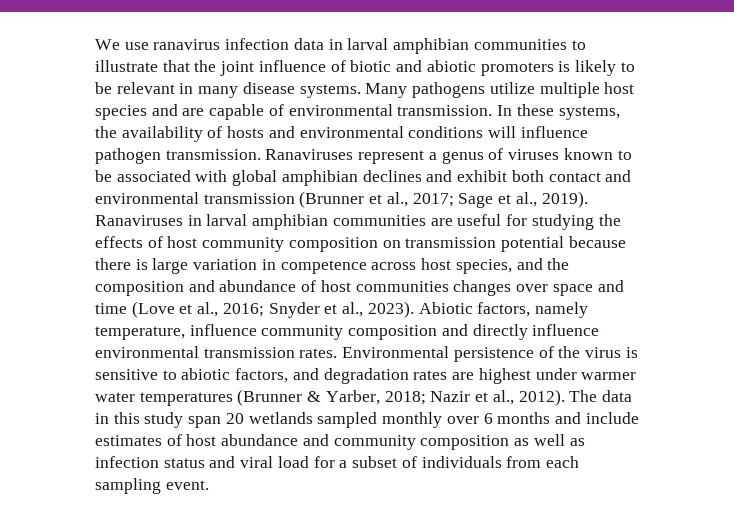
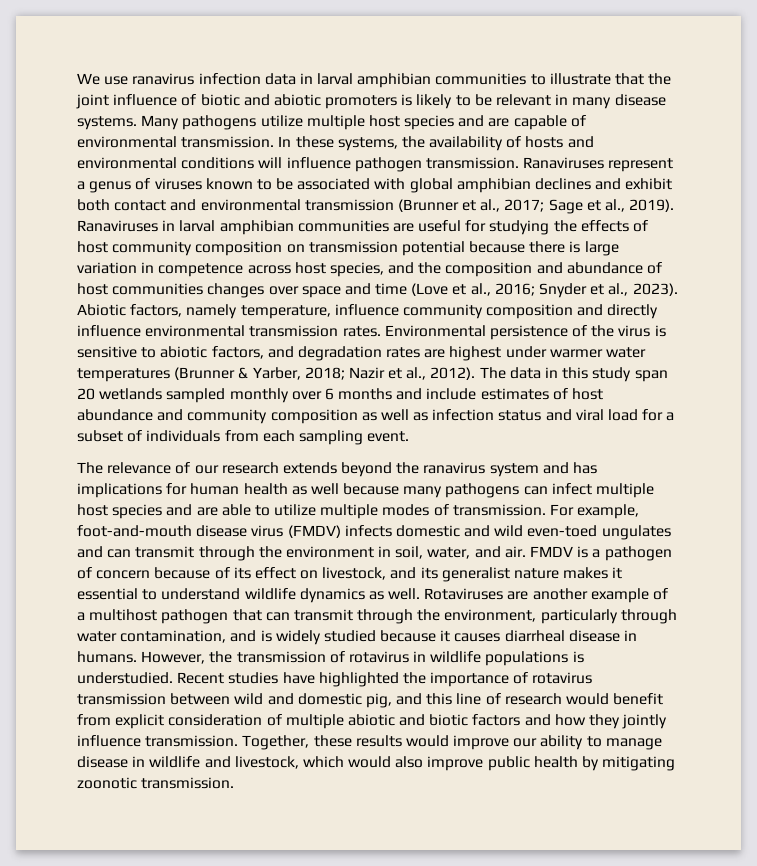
+ The relevance of our research extends beyond the ranavirus system and has implications for human health as well because many pathogens can infect multiple host species and are able to utilize multiple modes of transmission. For example, foot-and-mouth disease virus (FMDV) infects domestic and wild even-toed ungulates and can transmit through the environment in soil, water, and air. FMDV is a pathogen of concern because of its effect on livestock, and its generalist nature makes it essential to understand wildlife dynamics as well. Rotaviruses are another example of a multihost pathogen that can transmit through the environment, particularly through water contamination, and is widely studied because it causes diarrheal disease in humans. However, the transmission of rotavirus in wildlife populations is understudied. Recent studies have highlighted the importance of rotavirus transmission between wild and domestic pig, and this line of research would benefit from explicit consideration of multiple abiotic and biotic factors and how they jointly influence transmission. Together, these results would improve our ability to manage disease in wildlife and livestock, which would also improve public health by mitigating zoonotic transmission.

